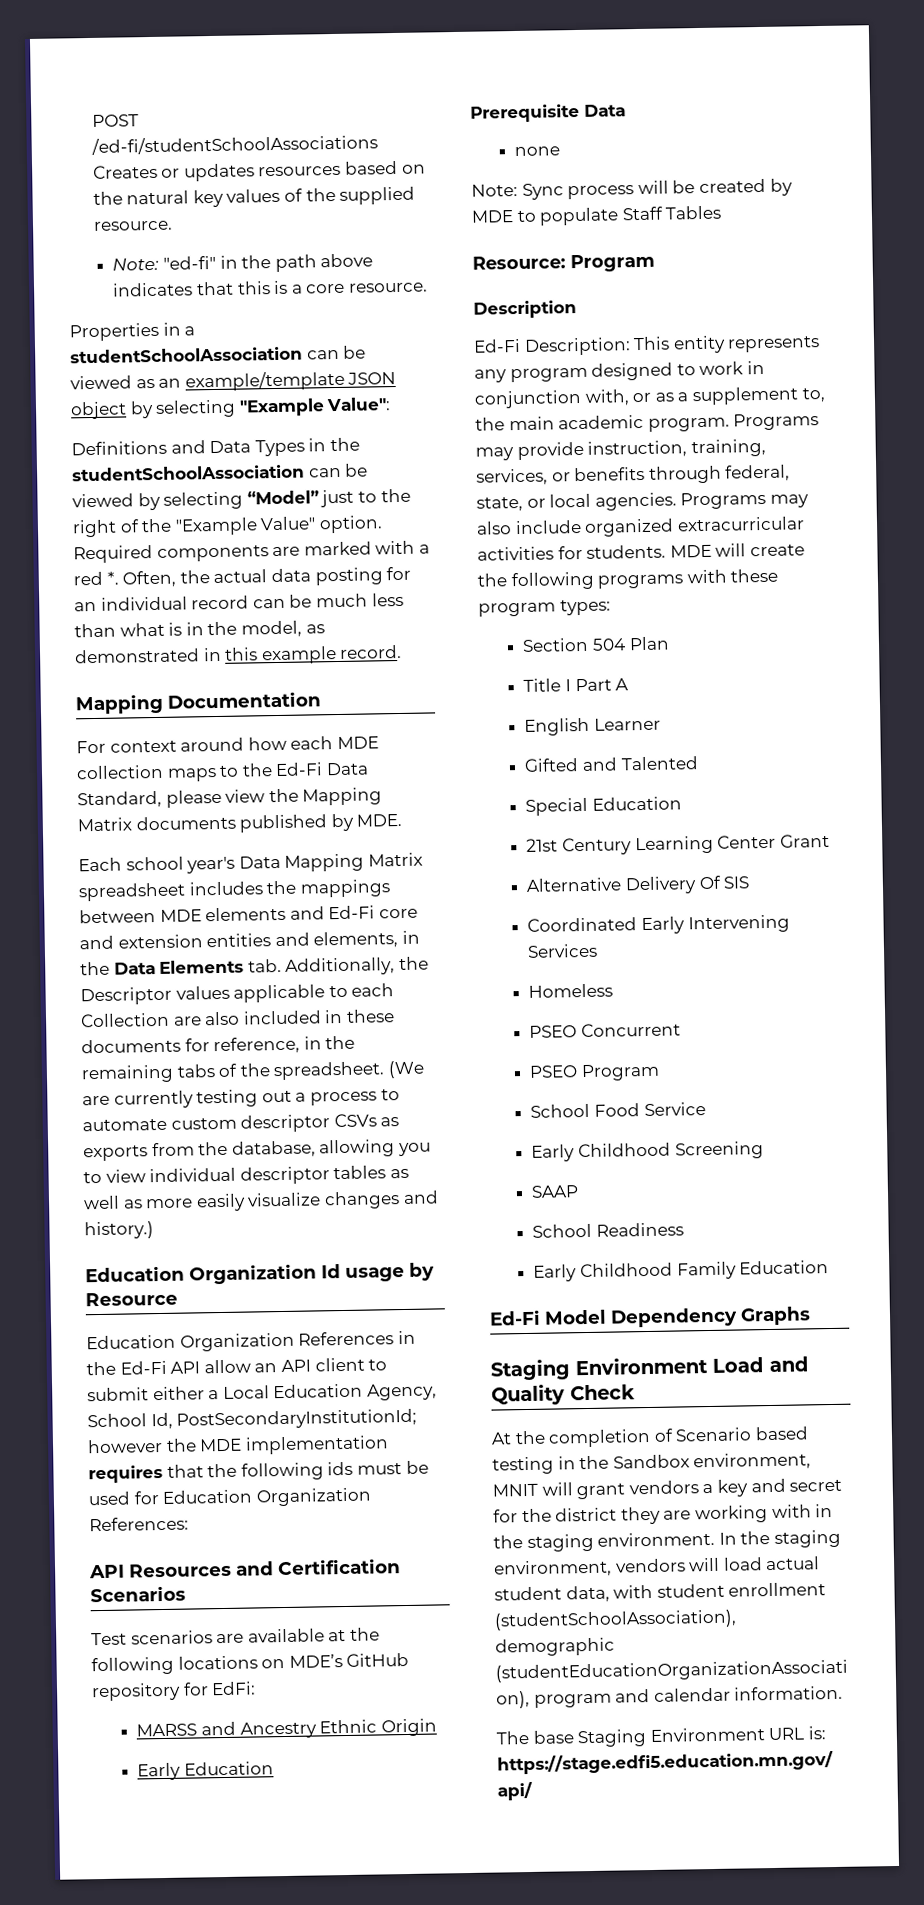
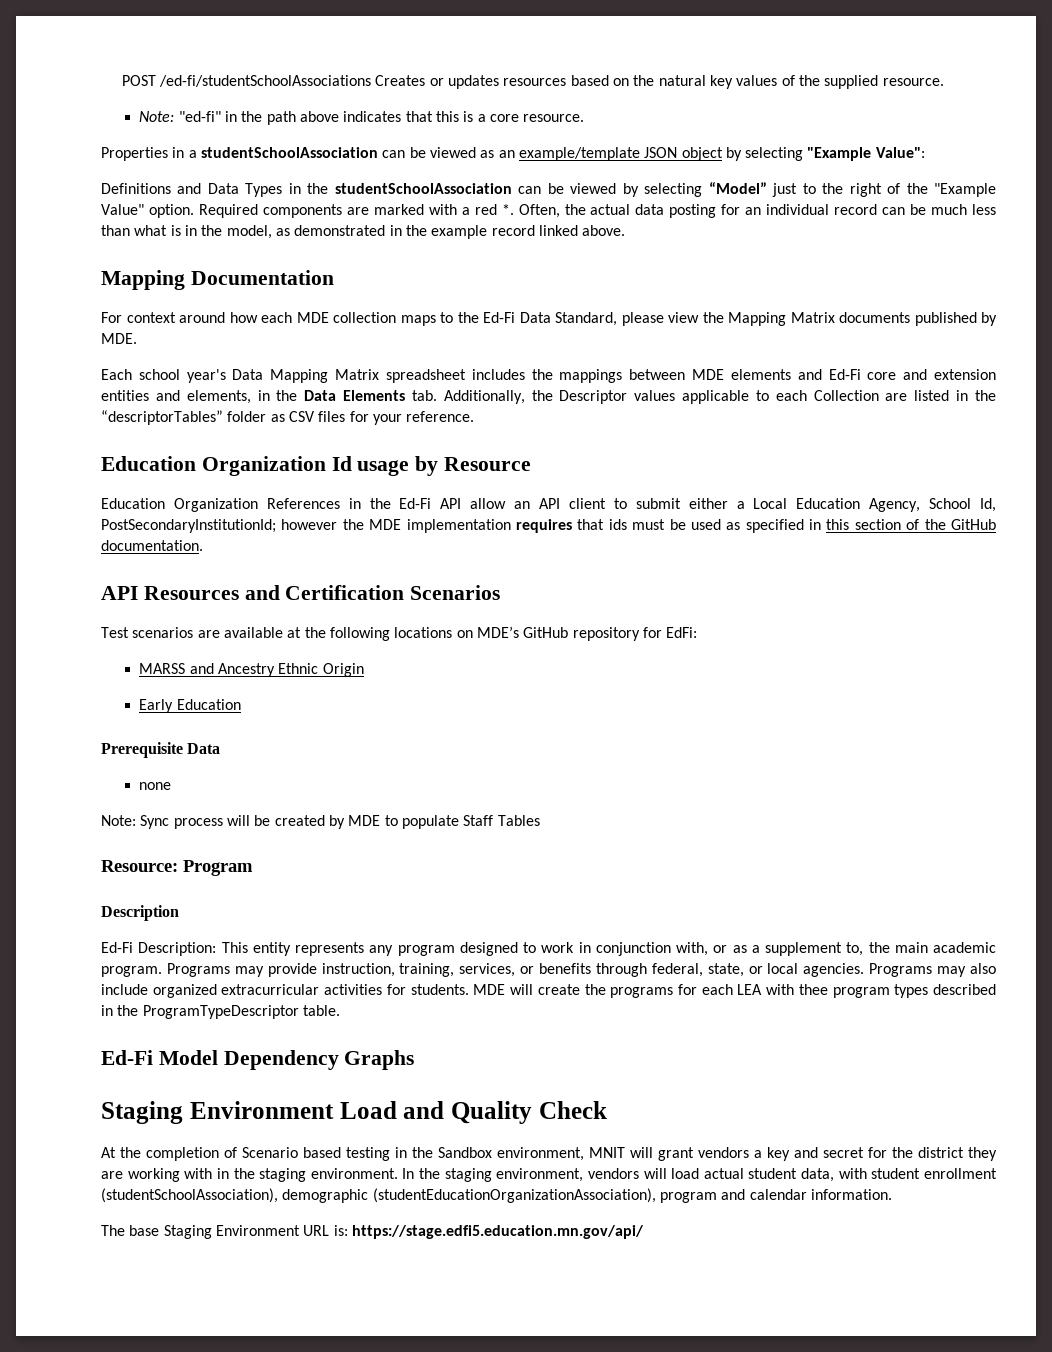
- Often, the actual data posting for an individual record can be much less than what is in the model, as demonstrated in this example record.
+ Often, the actual data posting for an individual record can be much less than what is in the model, as demonstrated in the example record linked above.
- Each school year's Data Mapping Matrix spreadsheet includes the mappings between MDE elements and Ed-Fi core and extension entities and elements, in the Data Elements tab. Additionally, the Descriptor values applicable to each Collection are also included in these documents for reference, in the remaining tabs of the spreadsheet. (We are currently testing out a process to automate custom descriptor CSVs as exports from the database, allowing you to view individual descriptor tables as well as more easily visualize changes and history.)
+ Each school year's Data Mapping Matrix spreadsheet includes the mappings between MDE elements and Ed-Fi core and extension entities and elements, in the Data Elements tab. Additionally, the Descriptor values applicable to each Collection are listed in the “descriptorTables” folder as CSV files for your reference.
- Education Organization References in the Ed-Fi API allow an API client to submit either a Local Education Agency, School Id, PostSecondaryInstitutionId; however the MDE implementation requires that the following ids must be used for Education Organization References:
+ Education Organization References in the Ed-Fi API allow an API client to submit either a Local Education Agency, School Id, PostSecondaryInstitutionId; however the MDE implementation requires that ids must be used as specified in this section of the GitHub documentation.
- MDE will create the following programs with these program types:
- Section 504 Plan
- Title I Part A
- English Learner
- Gifted and Talented
- Special Education
- 21st Century Learning Center Grant
- Alternative Delivery Of SIS
- Coordinated Early Intervening Services
- Homeless
- PSEO Concurrent
- PSEO Program
- School Food Service
- Early Childhood Screening
- SAAP
- School Readiness
- Early Childhood Family Education
+ MDE will create the programs for each LEA with thee program types described in the ProgramTypeDescriptor table.

